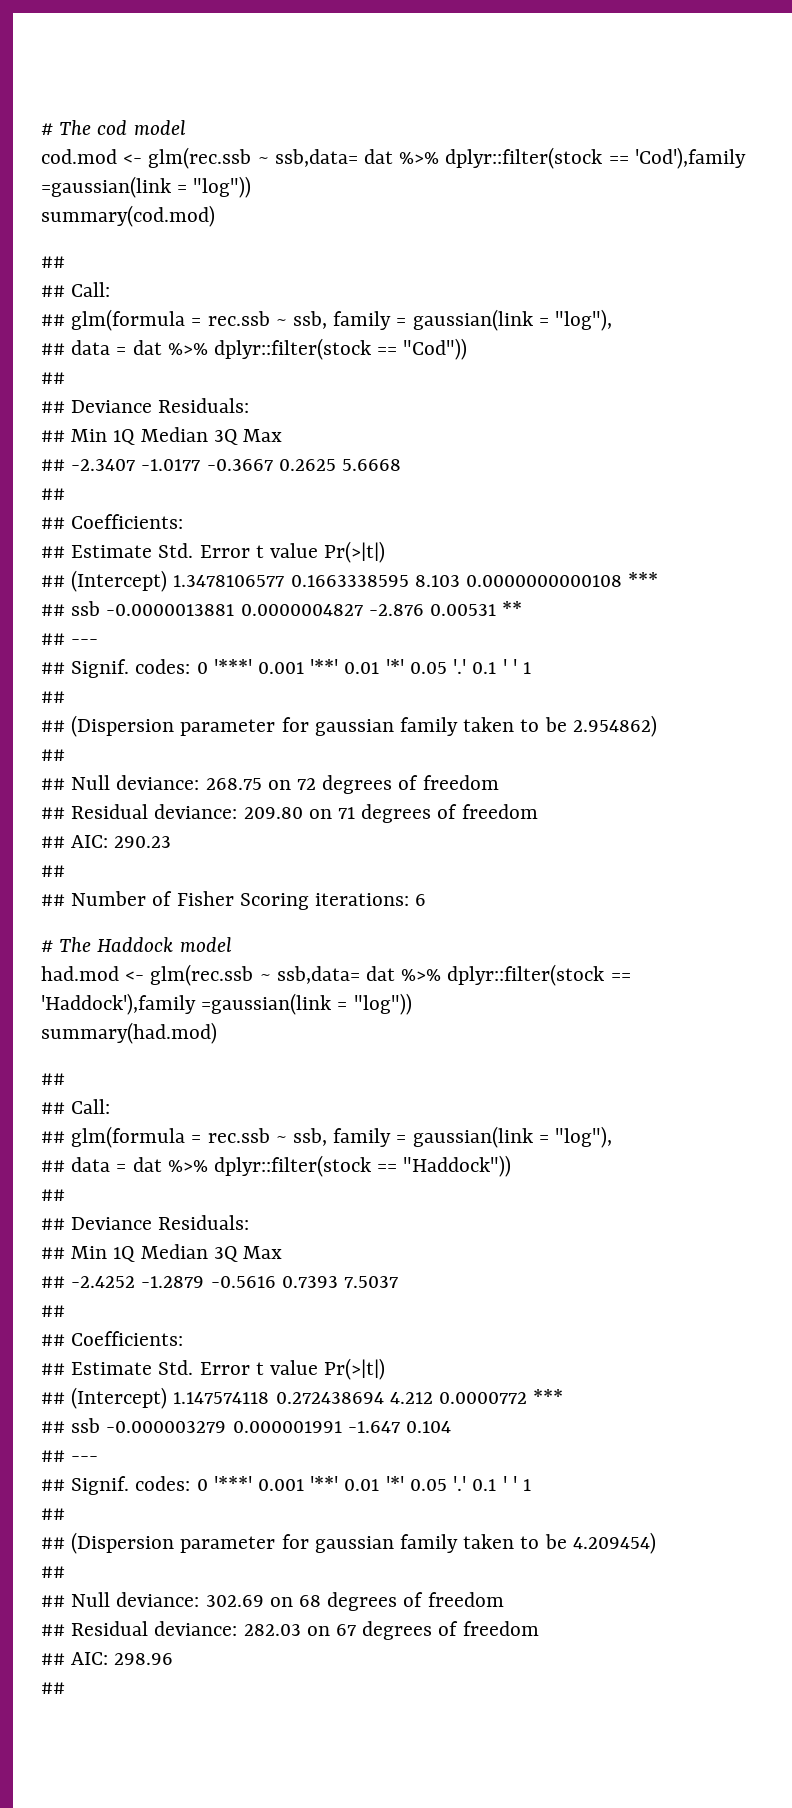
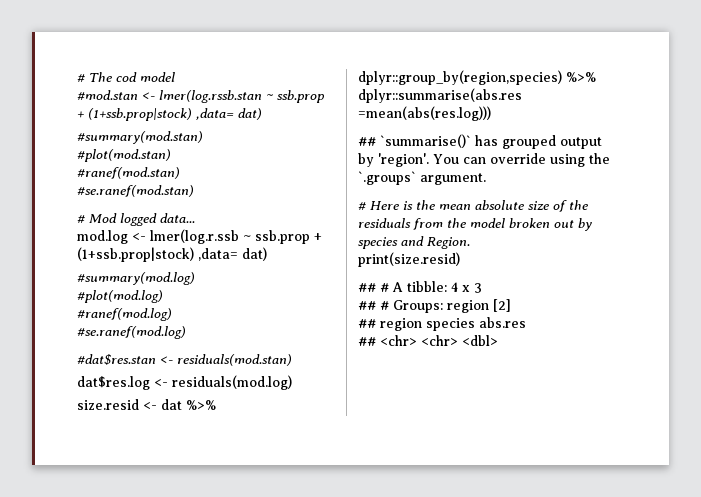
- cod.mod <- glm(rec.ssb ~ ssb,data= dat %>% dplyr::filter(stock == 'Cod'),family =gaussian(link = "log"))
- summary(cod.mod)
- ##
- ## Call:
- ## glm(formula = rec.ssb ~ ssb, family = gaussian(link = "log"),
- ## data = dat %>% dplyr::filter(stock == "Cod"))
- ##
- ## Deviance Residuals:
- ## Min 1Q Median 3Q Max
- ## -2.3407 -1.0177 -0.3667 0.2625 5.6668
- ##
- ## Coefficients:
- ## Estimate Std. Error t value Pr(>|t|)
- ## (Intercept) 1.3478106577 0.1663338595 8.103 0.0000000000108 ***
- ## ssb -0.0000013881 0.0000004827 -2.876 0.00531 **
- ## ---
- ## Signif. codes: 0 '***' 0.001 '**' 0.01 '*' 0.05 '.' 0.1 ' ' 1
- ##
- ## (Dispersion parameter for gaussian family taken to be 2.954862)
- ##
- ## Null deviance: 268.75 on 72 degrees of freedom
- ## Residual deviance: 209.80 on 71 degrees of freedom
- ## AIC: 290.23
- ##
- ## Number of Fisher Scoring iterations: 6
- # The Haddock model
- had.mod <- glm(rec.ssb ~ ssb,data= dat %>% dplyr::filter(stock == 'Haddock'),family =gaussian(link = "log"))
- summary(had.mod)
- ##
- ## Call:
- ## glm(formula = rec.ssb ~ ssb, family = gaussian(link = "log"),
- ## data = dat %>% dplyr::filter(stock == "Haddock"))
- ##
- ## Deviance Residuals:
- ## Min 1Q Median 3Q Max
- ## -2.4252 -1.2879 -0.5616 0.7393 7.5037
- ##
- ## Coefficients:
- ## Estimate Std. Error t value Pr(>|t|)
- ## (Intercept) 1.147574118 0.272438694 4.212 0.0000772 ***
- ## ssb -0.000003279 0.000001991 -1.647 0.104
- ## ---
- ## Signif. codes: 0 '***' 0.001 '**' 0.01 '*' 0.05 '.' 0.1 ' ' 1
- ##
- ## (Dispersion parameter for gaussian family taken to be 4.209454)
- ##
- ## Null deviance: 302.69 on 68 degrees of freedom
- ## Residual deviance: 282.03 on 67 degrees of freedom
- ## AIC: 298.96
- ##
+ #mod.stan <- lmer(log.rssb.stan ~ ssb.prop + (1+ssb.prop|stock) ,data= dat)
+ #summary(mod.stan)
+ #plot(mod.stan)
+ #ranef(mod.stan)
+ #se.ranef(mod.stan)
+ # Mod logged data...
+ mod.log <- lmer(log.r.ssb ~ ssb.prop + (1+ssb.prop|stock) ,data= dat)
+ #summary(mod.log)
+ #plot(mod.log)
+ #ranef(mod.log)
+ #se.ranef(mod.log)
+ #dat$res.stan <- residuals(mod.stan)
+ dat$res.log <- residuals(mod.log)
+ size.resid <- dat %>% dplyr::group_by(region,species) %>% dplyr::summarise(abs.res =mean(abs(res.log)))
+ ## `summarise()` has grouped output by 'region'. You can override using the `.groups` argument.
+ # Here is the mean absolute size of the residuals from the model broken out by species and Region.
+ print(size.resid)
+ ## # A tibble: 4 x 3
+ ## # Groups: region [2]
+ ## region species abs.res
+ ## <chr> <chr> <dbl>

